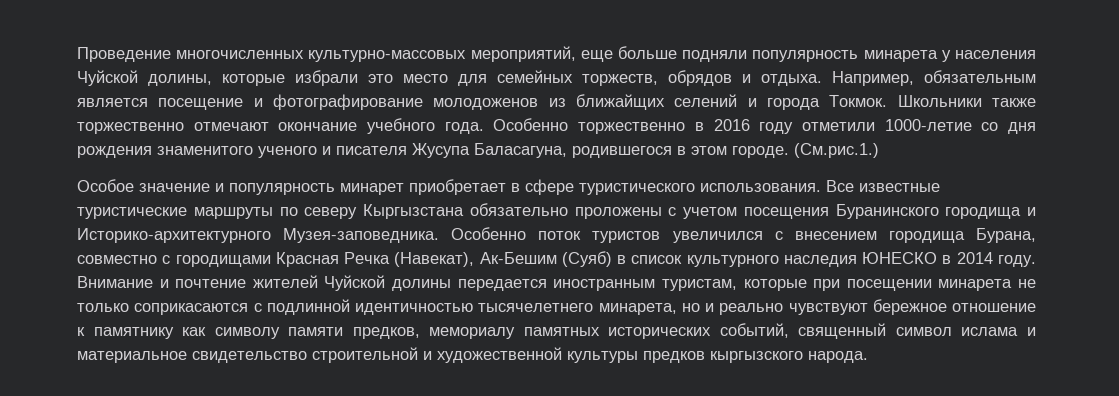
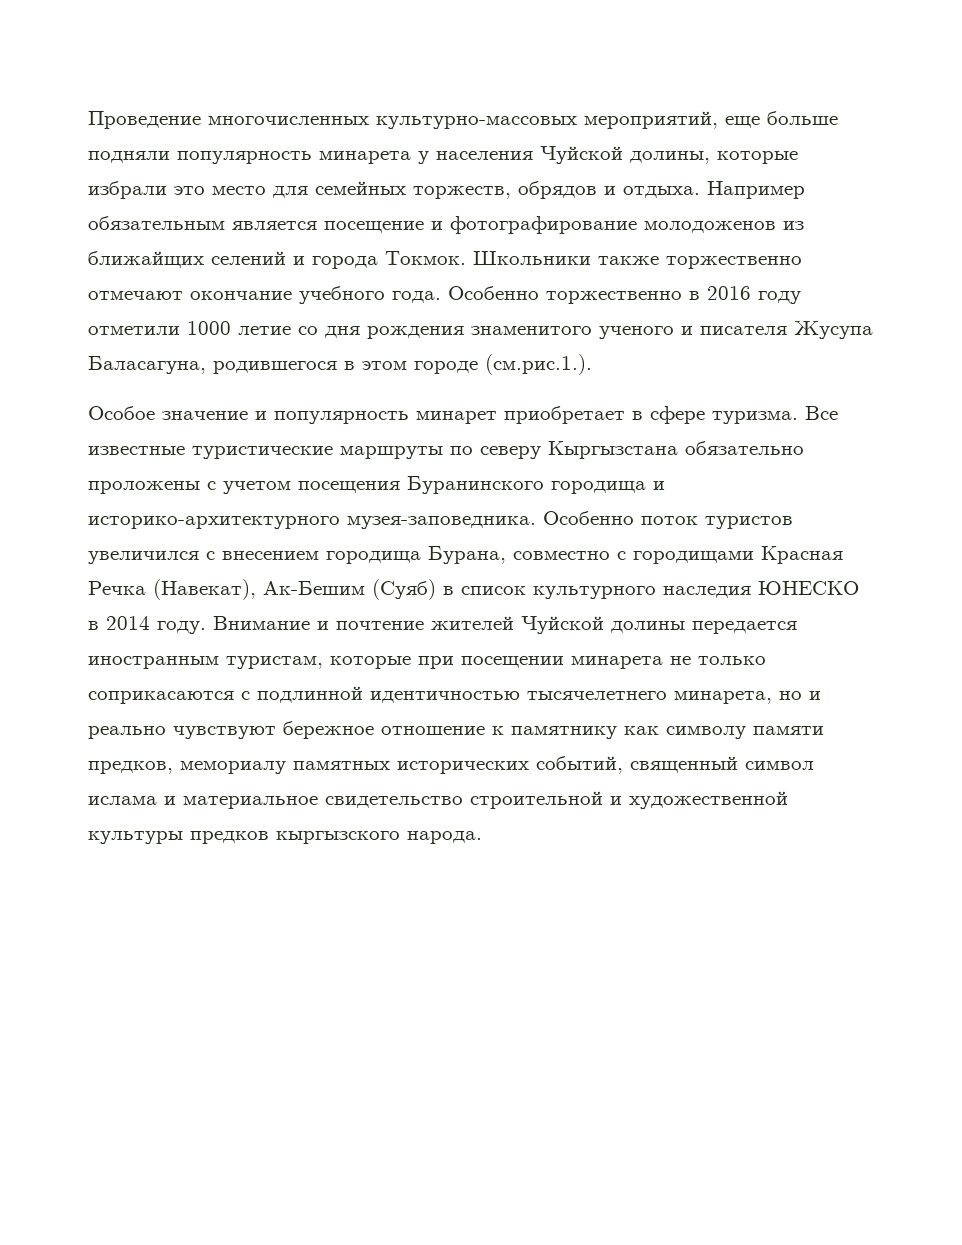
- Например, обязательным является посещение и фотографирование молодоженов из ближайщих селений и города Токмок.
+ Например обязательным является посещение и фотографирование молодоженов из ближайщих селений и города Токмок.
- Особенно торжественно в 2016 году отметили 1000-летие со дня рождения знаменитого ученого и писателя Жусупа Баласагуна, родившегося в этом городе. (См.рис.1.)
+ Особенно торжественно в 2016 году отметили 1000 летие со дня рождения знаменитого ученого и писателя Жусупа Баласагуна, родившегося в этом городе (см.рис.1.).
- Особое значение и популярность минарет приобретает в сфере туристического использования.
+ Особое значение и популярность минарет приобретает в сфере туризма.
- Все известные туристические маршруты по северу Кыргызстана обязательно проложены с учетом посещения Буранинского городища и Историко-архитектурного Музея-заповедника.
+ Все известные туристические маршруты по северу Кыргызстана обязательно проложены с учетом посещения Буранинского городища и историко-архитектурного музея-заповедника.

